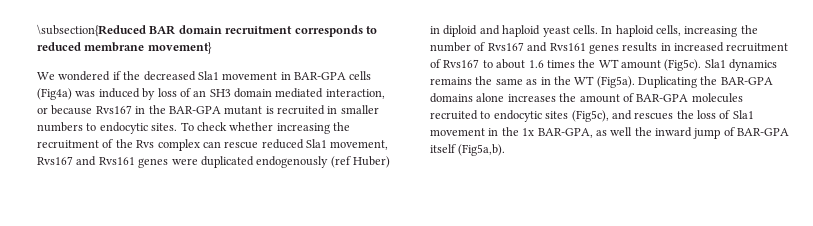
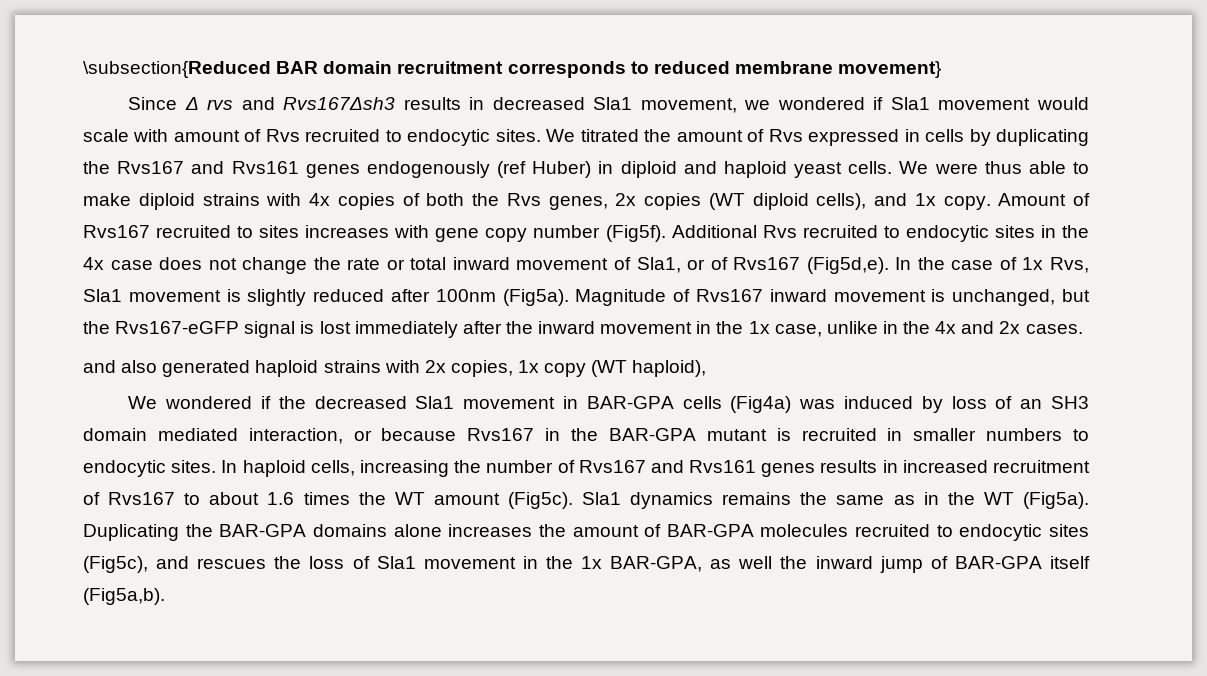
+ Since Δ rvs and Rvs167Δsh3 results in decreased Sla1 movement, we wondered if Sla1 movement would scale with amount of Rvs recruited to endocytic sites. We titrated the amount of Rvs expressed in cells by duplicating the Rvs167 and Rvs161 genes endogenously (ref Huber) in diploid and haploid yeast cells. We were thus able to make diploid strains with 4x copies of both the Rvs genes, 2x copies (WT diploid cells), and 1x copy. Amount of Rvs167 recruited to sites increases with gene copy number (Fig5f). Additional Rvs recruited to endocytic sites in the 4x case does not change the rate or total inward movement of Sla1, or of Rvs167 (Fig5d,e). In the case of 1x Rvs, Sla1 movement is slightly reduced after 100nm (Fig5a). Magnitude of Rvs167 inward movement is unchanged, but the Rvs167-eGFP signal is lost immediately after the inward movement in the 1x case, unlike in the 4x and 2x cases.
+ and also generated haploid strains with 2x copies, 1x copy (WT haploid),
- To check whether increasing the recruitment of the Rvs complex can rescue reduced Sla1 movement, Rvs167 and Rvs161 genes were duplicated endogenously (ref Huber) in diploid and haploid yeast cells.

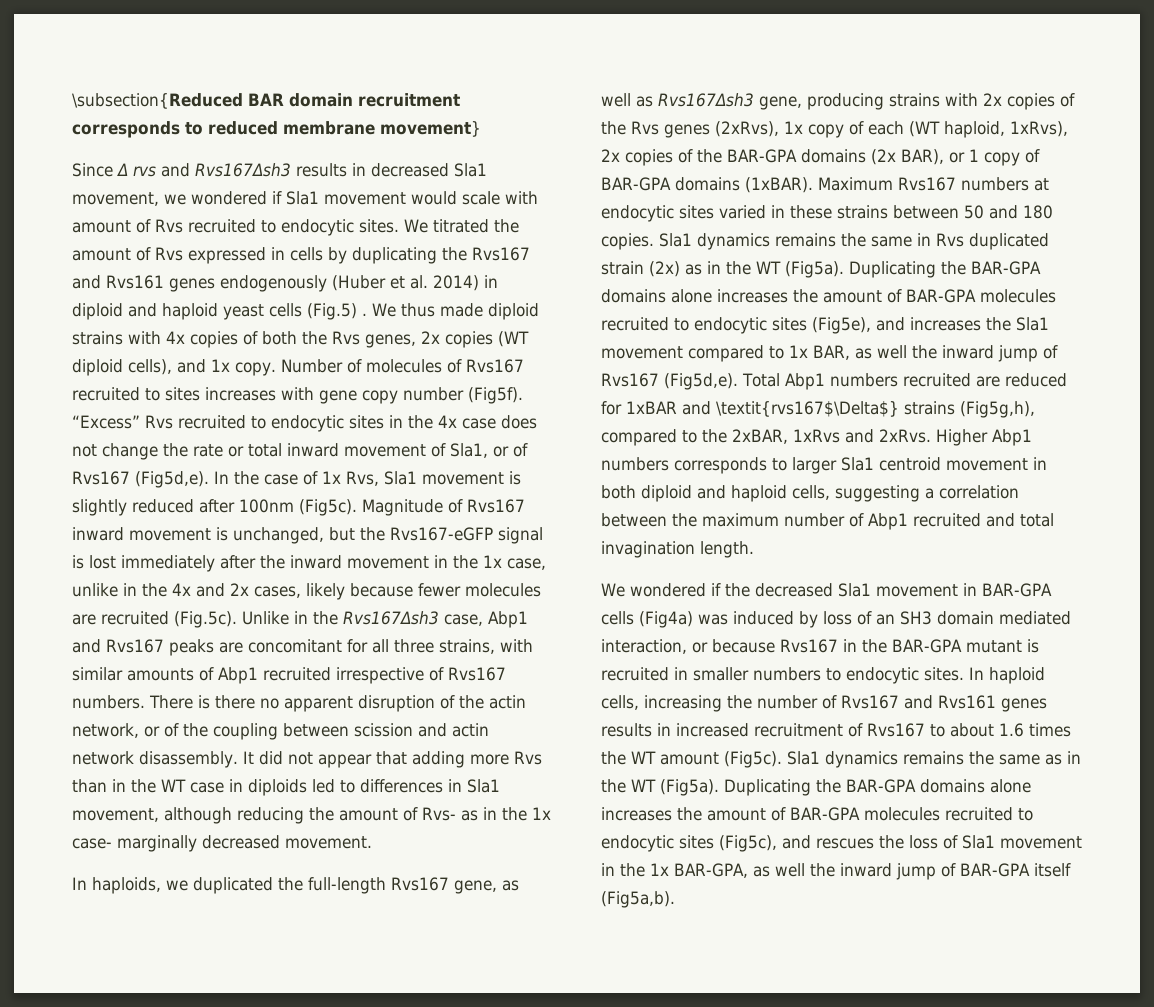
- We titrated the amount of Rvs expressed in cells by duplicating the Rvs167 and Rvs161 genes endogenously (ref Huber) in diploid and haploid yeast cells. We were thus able to make diploid strains with 4x copies of both the Rvs genes, 2x copies (WT diploid cells), and 1x copy.
+ We titrated the amount of Rvs expressed in cells by duplicating the Rvs167 and Rvs161 genes endogenously (Huber et al. 2014) in diploid and haploid yeast cells (Fig.5) . We thus made diploid strains with 4x copies of both the Rvs genes, 2x copies (WT diploid cells), and 1x copy.
- Amount of Rvs167 recruited to sites increases with gene copy number (Fig5f).
+ Number of molecules of Rvs167 recruited to sites increases with gene copy number (Fig5f).
- Additional Rvs recruited to endocytic sites in the 4x case does not change the rate or total inward movement of Sla1, or of Rvs167 (Fig5d,e).
+ “Excess” Rvs recruited to endocytic sites in the 4x case does not change the rate or total inward movement of Sla1, or of Rvs167 (Fig5d,e).
- In the case of 1x Rvs, Sla1 movement is slightly reduced after 100nm (Fig5a).
+ In the case of 1x Rvs, Sla1 movement is slightly reduced after 100nm (Fig5c).
- Magnitude of Rvs167 inward movement is unchanged, but the Rvs167-eGFP signal is lost immediately after the inward movement in the 1x case, unlike in the 4x and 2x cases.
- and also generated haploid strains with 2x copies, 1x copy (WT haploid),
+ Magnitude of Rvs167 inward movement is unchanged, but the Rvs167-eGFP signal is lost immediately after the inward movement in the 1x case, unlike in the 4x and 2x cases, likely because fewer molecules are recruited (Fig.5c). Unlike in the Rvs167Δsh3 case, Abp1 and Rvs167 peaks are concomitant for all three strains, with similar amounts of Abp1 recruited irrespective of Rvs167 numbers. There is there no apparent disruption of the actin network, or of the coupling between scission and actin network disassembly. It did not appear that adding more Rvs than in the WT case in diploids led to differences in Sla1 movement, although reducing the amount of Rvs- as in the 1x case- marginally decreased movement.
+ In haploids, we duplicated the full-length Rvs167 gene, as well as Rvs167Δsh3 gene, producing strains with 2x copies of the Rvs genes (2xRvs), 1x copy of each (WT haploid, 1xRvs), 2x copies of the BAR-GPA domains (2x BAR), or 1 copy of BAR-GPA domains (1xBAR). Maximum Rvs167 numbers at endocytic sites varied in these strains between 50 and 180 copies. Sla1 dynamics remains the same in Rvs duplicated strain (2x) as in the WT (Fig5a). Duplicating the BAR-GPA domains alone increases the amount of BAR-GPA molecules recruited to endocytic sites (Fig5e), and increases the Sla1 movement compared to 1x BAR, as well the inward jump of Rvs167 (Fig5d,e). Total Abp1 numbers recruited are reduced for 1xBAR and \textit{rvs167$\Delta$} strains (Fig5g,h), compared to the 2xBAR, 1xRvs and 2xRvs. Higher Abp1 numbers corresponds to larger Sla1 centroid movement in both diploid and haploid cells, suggesting a correlation between the maximum number of Abp1 recruited and total invagination length.

